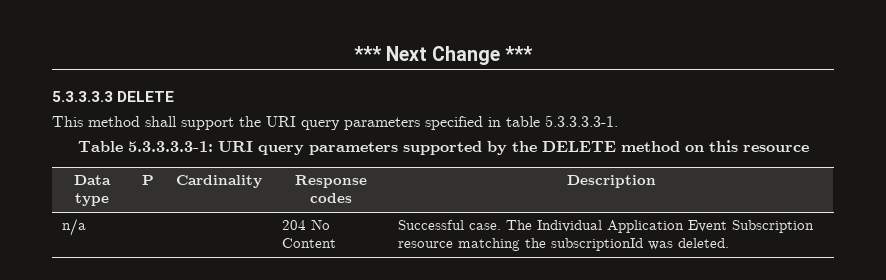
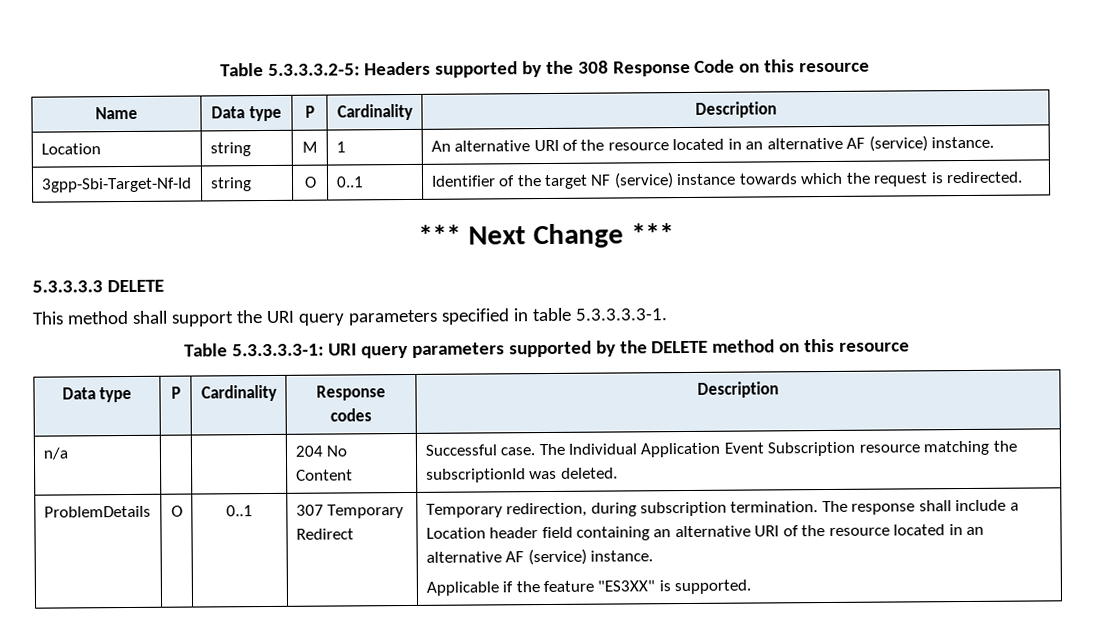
+ Table 5.3.3.3.2-5: Headers supported by the 308 Response Code on this resource
+ Name | Data type | P | Cardinality | Description
+ Location | string | M | 1 | An alternative URI of the resource located in an alternative AF (service) instance.
+ 3gpp-Sbi-Target-Nf-Id | string | O | 0..1 | Identifier of the target NF (service) instance towards which the request is redirected.
+ ProblemDetails | O | 0..1 | 307 Temporary Redirect | Temporary redirection, during subscription termination. The response shall include a Location header field containing an alternative URI of the resource located in an alternative AF (service) instance.
+ Applicable if the feature "ES3XX" is supported.

